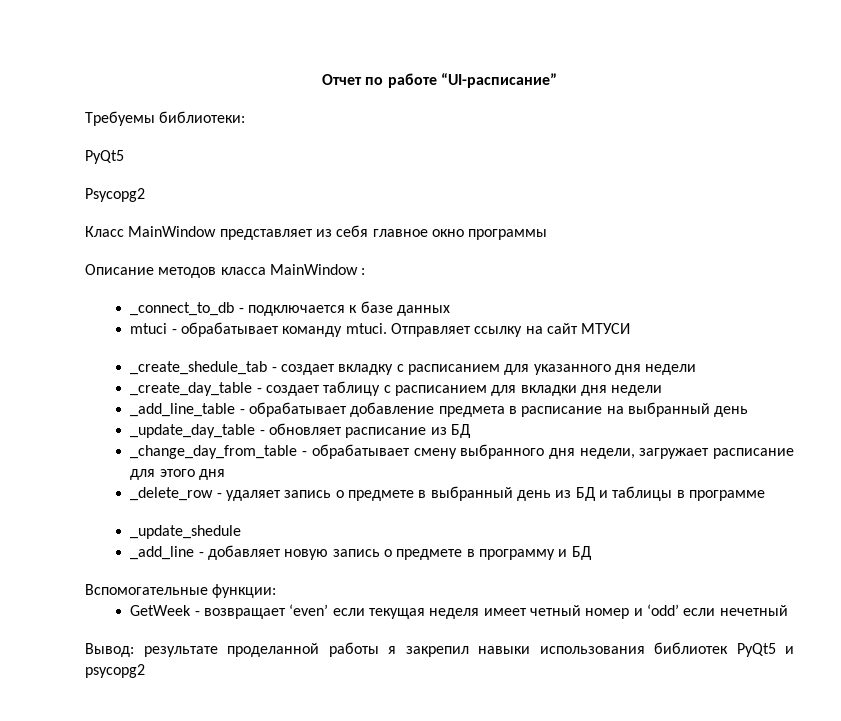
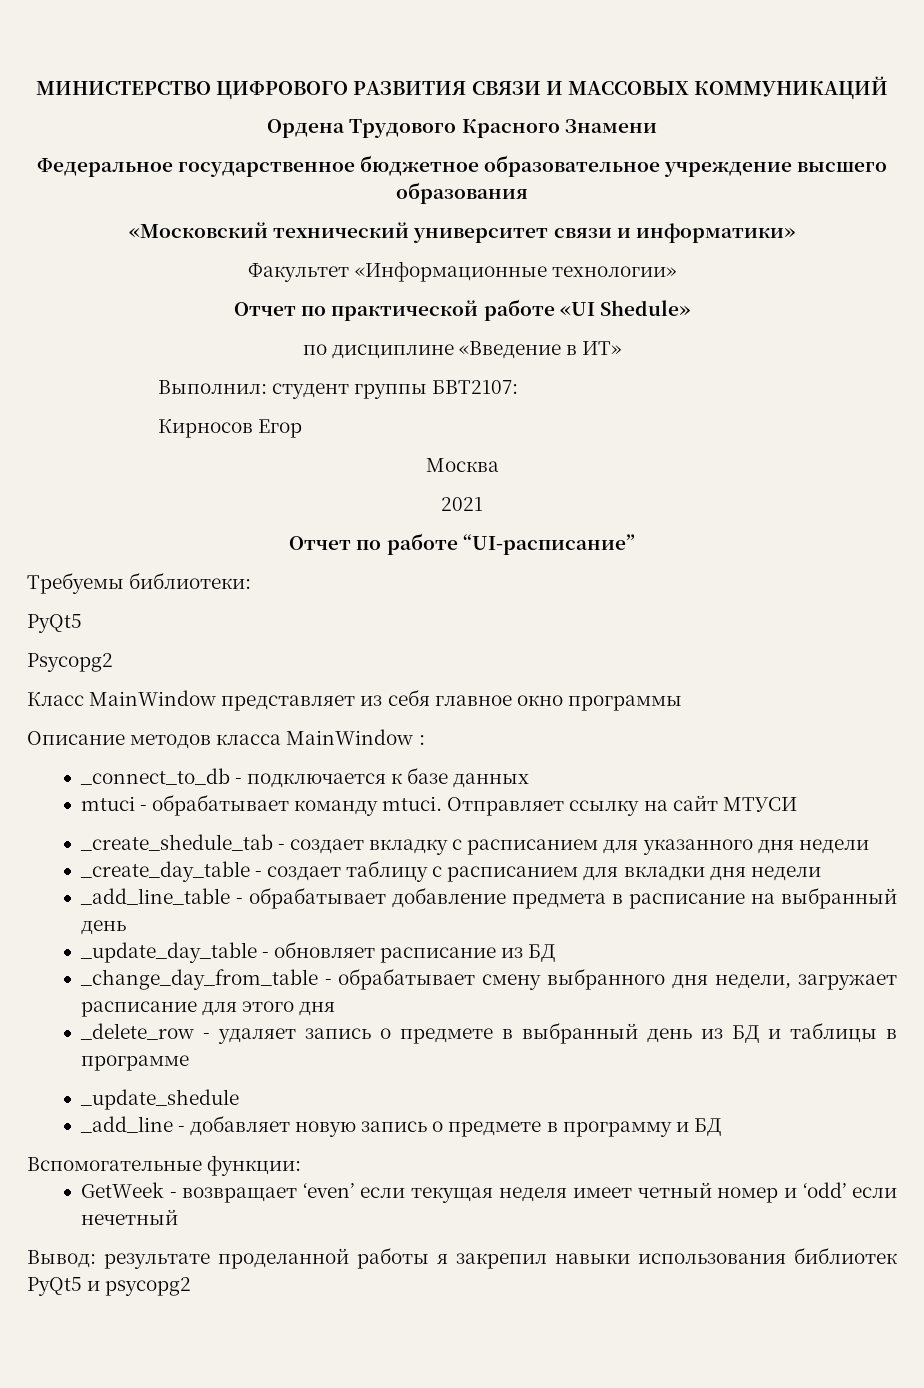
+ МИНИСТЕРСТВО ЦИФРОВОГО РАЗВИТИЯ СВЯЗИ И МАССОВЫХ КОММУНИКАЦИЙ
+ Ордена Трудового Красного Знамени
+ Федеральное государственное бюджетное образовательное учреждение высшего образования
+ «Московский технический университет связи и информатики»
+ Факультет «Информационные технологии»
+ Отчет по практической работе «UI Shedule»
+ по дисциплине «Введение в ИТ»
+ Выполнил: студент группы БВТ2107:
+ Кирносов Егор
+ Москва
+ 2021

